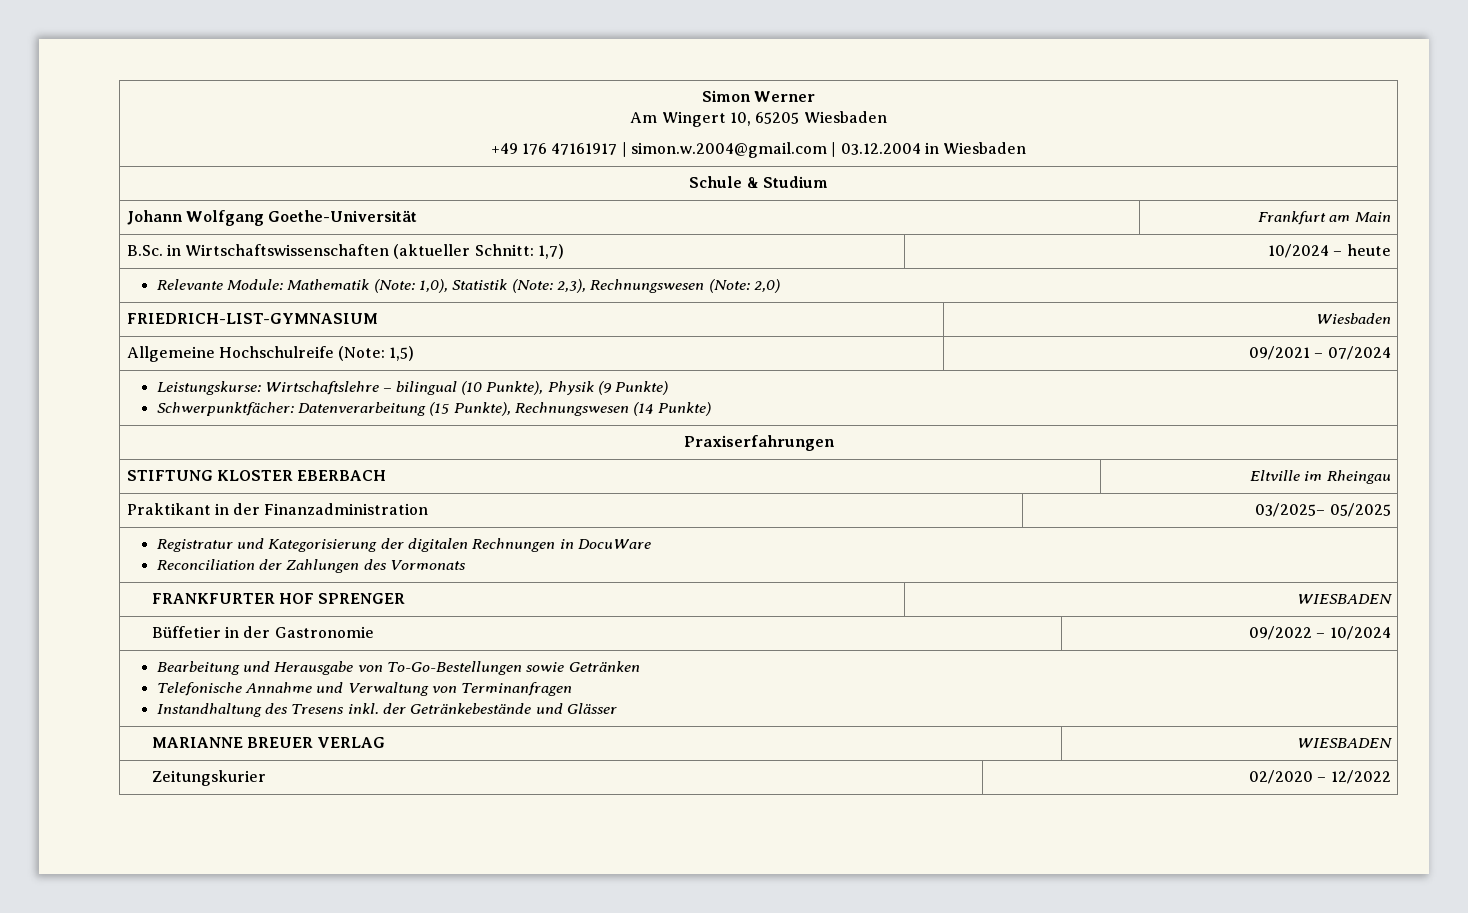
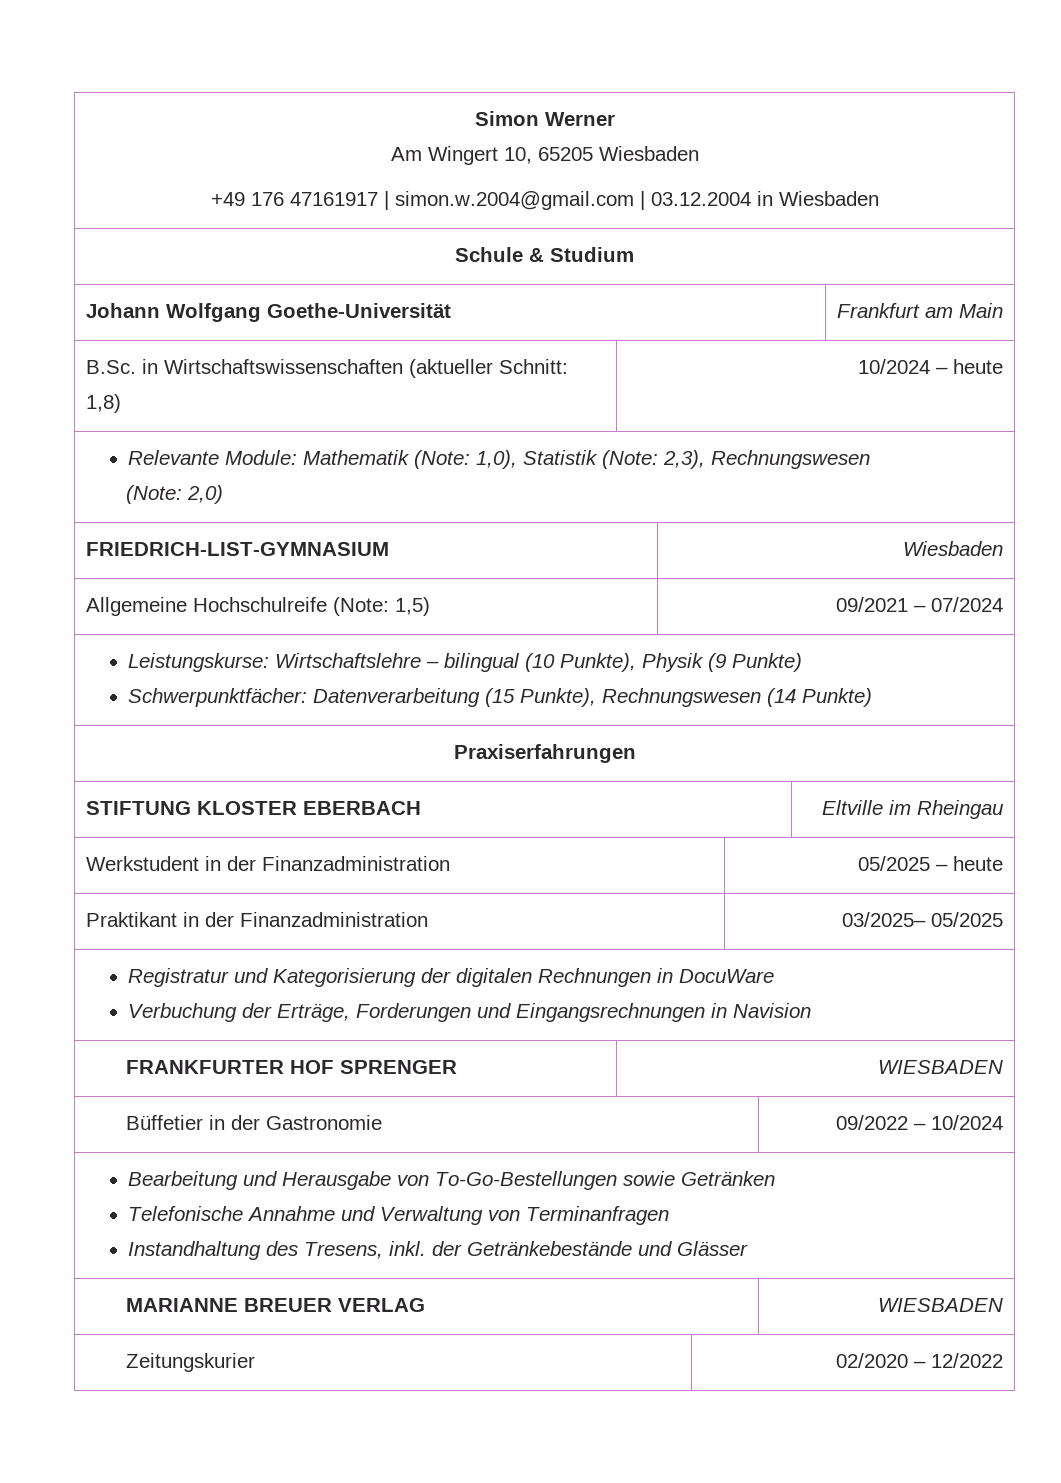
- B.Sc. in Wirtschaftswissenschaften (aktueller Schnitt: 1,7) | 10/2024 – heute
+ B.Sc. in Wirtschaftswissenschaften (aktueller Schnitt: 1,8) | 10/2024 – heute
- Relevante Module: Mathematik (Note: 1,0), Statistik (Note: 2,3), Rechnungswesen (Note: 2,0)
+ Relevante Module: Mathematik (Note: 1,0), Statistik (Note: 2,3), Rechnungswesen
+ (Note: 2,0)
+ Werkstudent in der Finanzadministration | 05/2025 – heute
  Registratur und Kategorisierung der digitalen Rechnungen in DocuWare
- Reconciliation der Zahlungen des Vormonats
+ Verbuchung der Erträge, Forderungen und Eingangsrechnungen in Navision
  Bearbeitung und Herausgabe von To-Go-Bestellungen sowie Getränken
  Telefonische Annahme und Verwaltung von Terminanfragen
- Instandhaltung des Tresens inkl. der Getränkebestände und Glässer
+ Instandhaltung des Tresens, inkl. der Getränkebestände und Glässer

